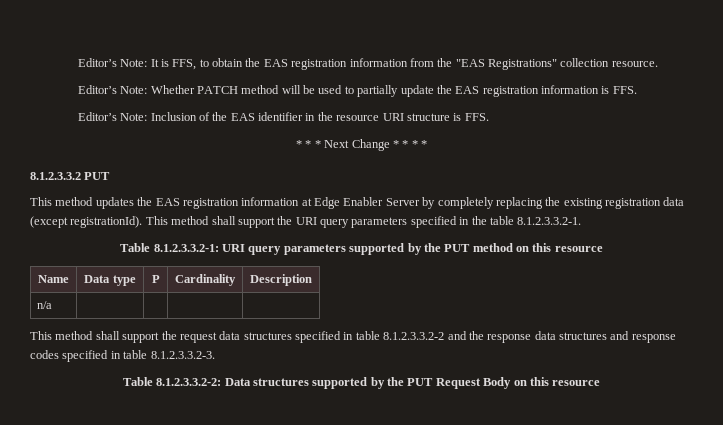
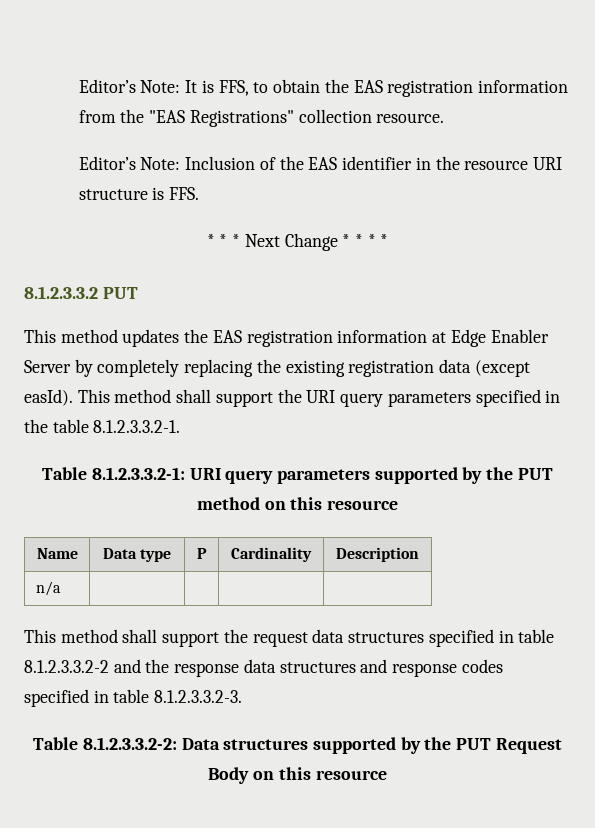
- Editor’s Note: Whether PATCH method will be used to partially update the EAS registration information is FFS.
- This method updates the EAS registration information at Edge Enabler Server by completely replacing the existing registration data (except registrationId).
+ This method updates the EAS registration information at Edge Enabler Server by completely replacing the existing registration data (except easId).

